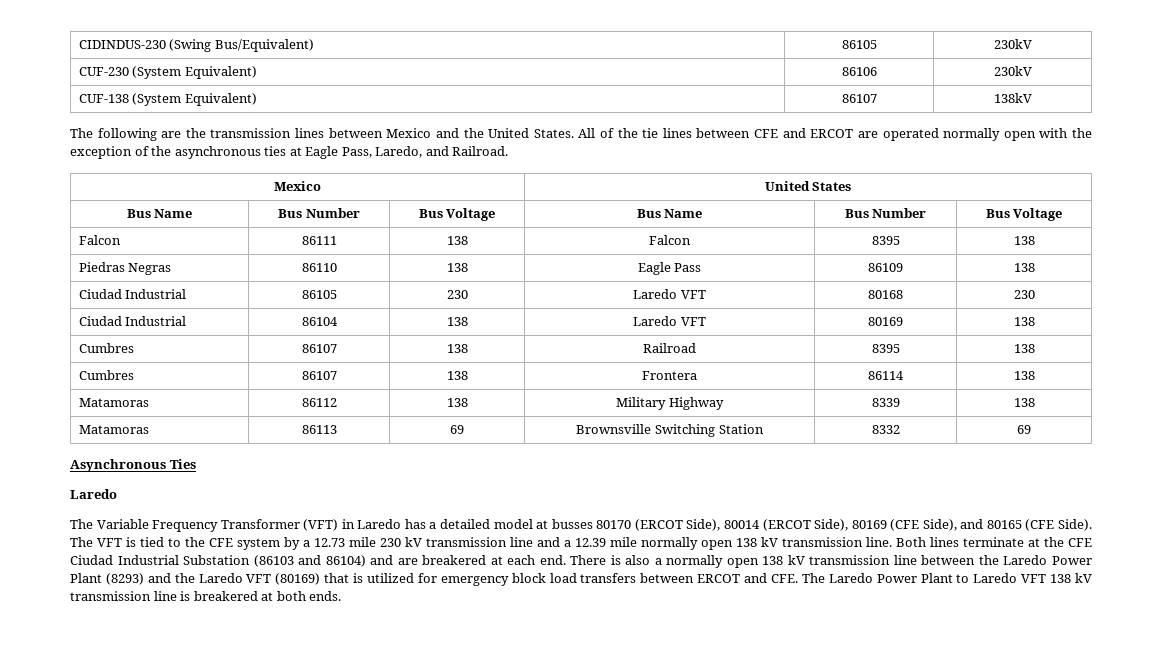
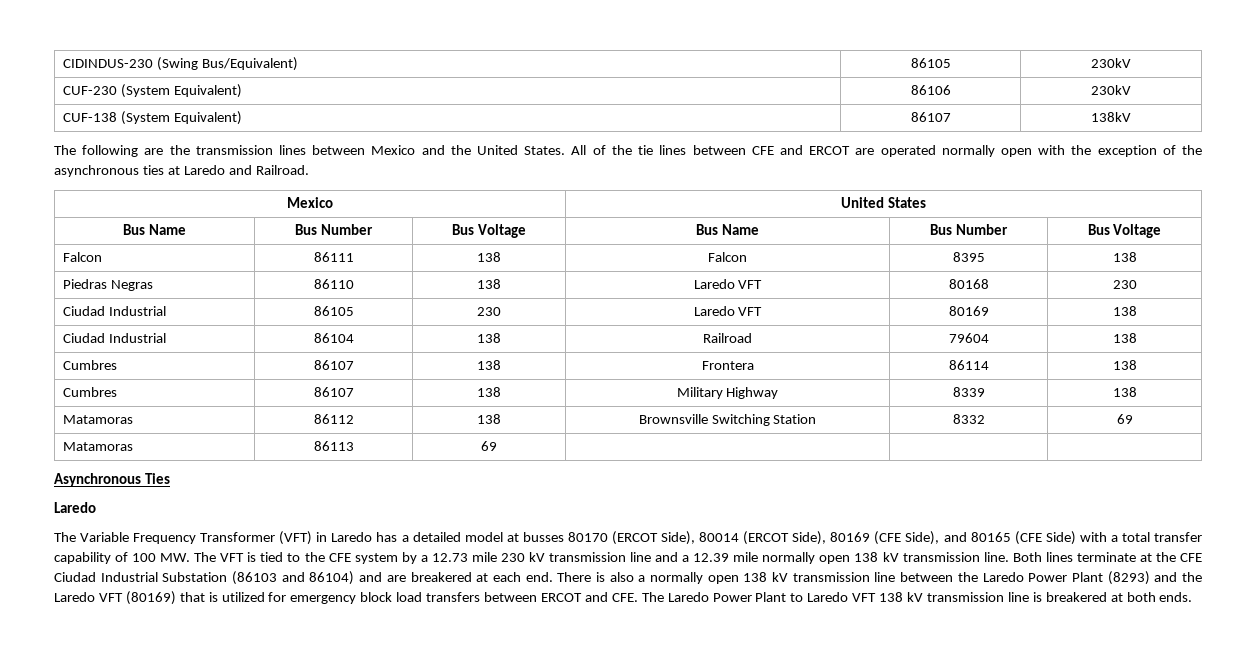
- All of the tie lines between CFE and ERCOT are operated normally open with the exception of the asynchronous ties at Eagle Pass, Laredo, and Railroad.
+ All of the tie lines between CFE and ERCOT are operated normally open with the exception of the asynchronous ties at Laredo and Railroad.
- Piedras Negras | 86110 | 138 | Eagle Pass | 86109 | 138
+ Piedras Negras | 86110 | 138 | Laredo VFT | 80168 | 230
- Ciudad Industrial | 86105 | 230 | Laredo VFT | 80168 | 230
+ Ciudad Industrial | 86105 | 230 | Laredo VFT | 80169 | 138
- Ciudad Industrial | 86104 | 138 | Laredo VFT | 80169 | 138
- Cumbres | 86107 | 138 | Railroad | 8395 | 138
+ Ciudad Industrial | 86104 | 138 | Railroad | 79604 | 138
- Matamoras | 86112 | 138 | Military Highway | 8339 | 138
+ Cumbres | 86107 | 138 | Military Highway | 8339 | 138
- Matamoras | 86113 | 69 | Brownsville Switching Station | 8332 | 69
+ Matamoras | 86112 | 138 | Brownsville Switching Station | 8332 | 69
+ Matamoras | 86113 | 69 | | |
- The Variable Frequency Transformer (VFT) in Laredo has a detailed model at busses 80170 (ERCOT Side), 80014 (ERCOT Side), 80169 (CFE Side), and 80165 (CFE Side). The VFT is tied to the CFE system by a 12.73 mile 230 kV transmission line and a 12.39 mile normally open 138 kV transmission line.
+ The Variable Frequency Transformer (VFT) in Laredo has a detailed model at busses 80170 (ERCOT Side), 80014 (ERCOT Side), 80169 (CFE Side), and 80165 (CFE Side) with a total transfer capability of 100 MW. The VFT is tied to the CFE system by a 12.73 mile 230 kV transmission line and a 12.39 mile normally open 138 kV transmission line.

